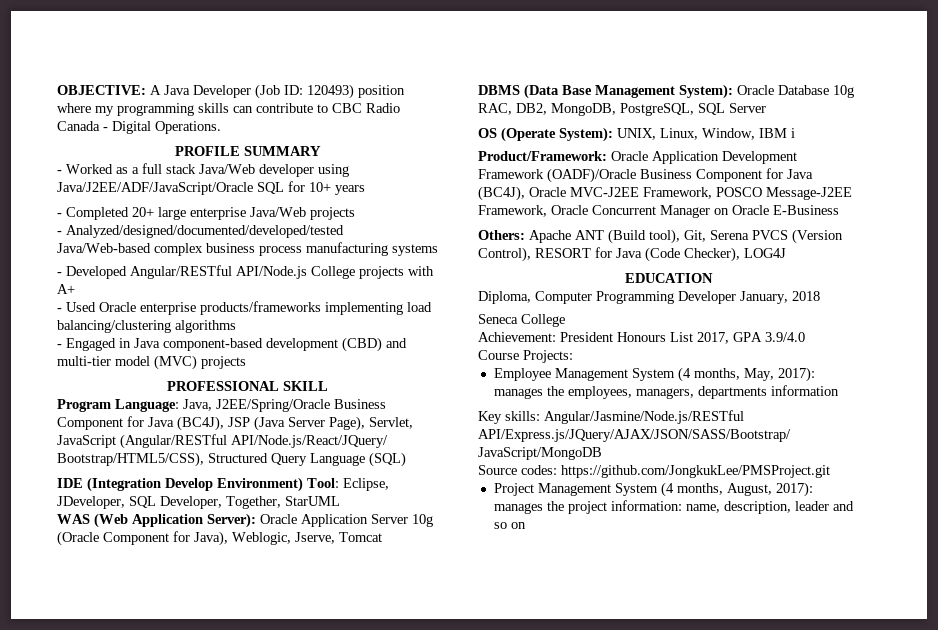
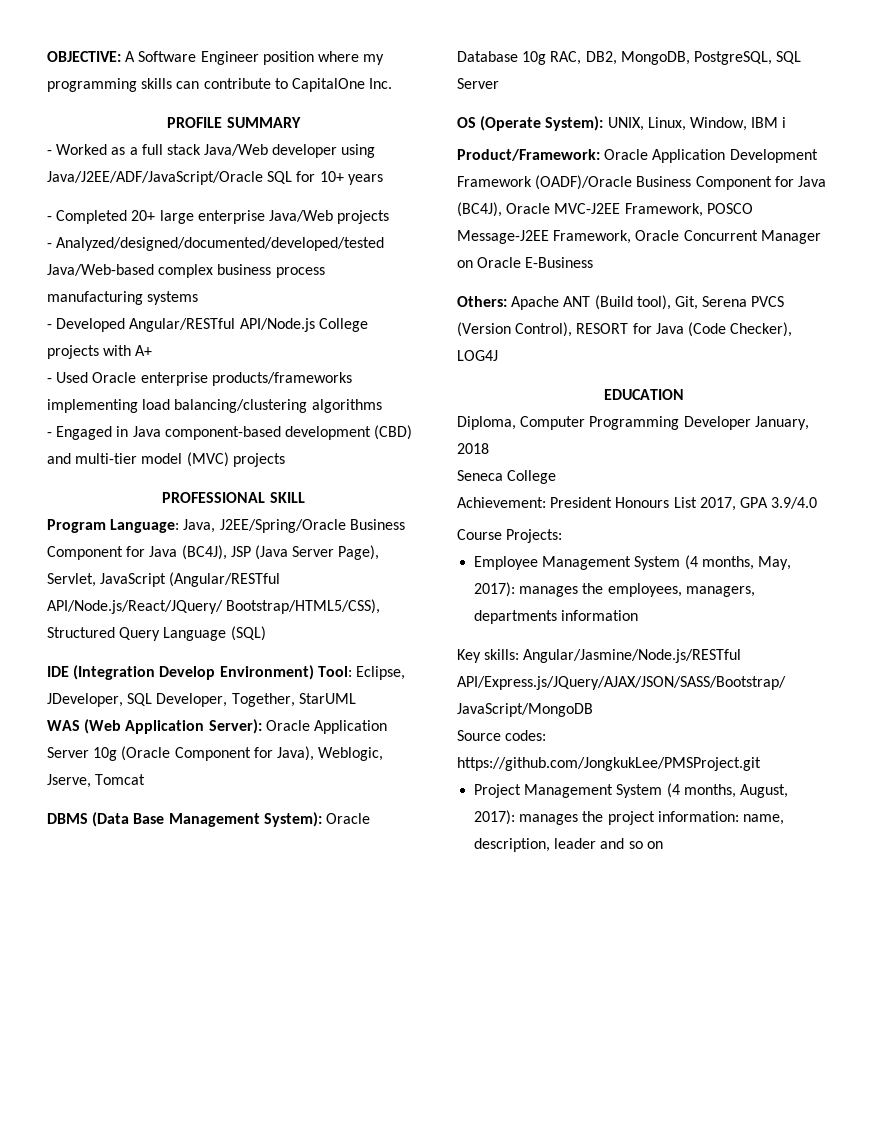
- OBJECTIVE: A Java Developer (Job ID: 120493) position where my programming skills can contribute to CBC Radio Canada - Digital Operations.
+ OBJECTIVE: A Software Engineer position where my programming skills can contribute to CapitalOne Inc.

